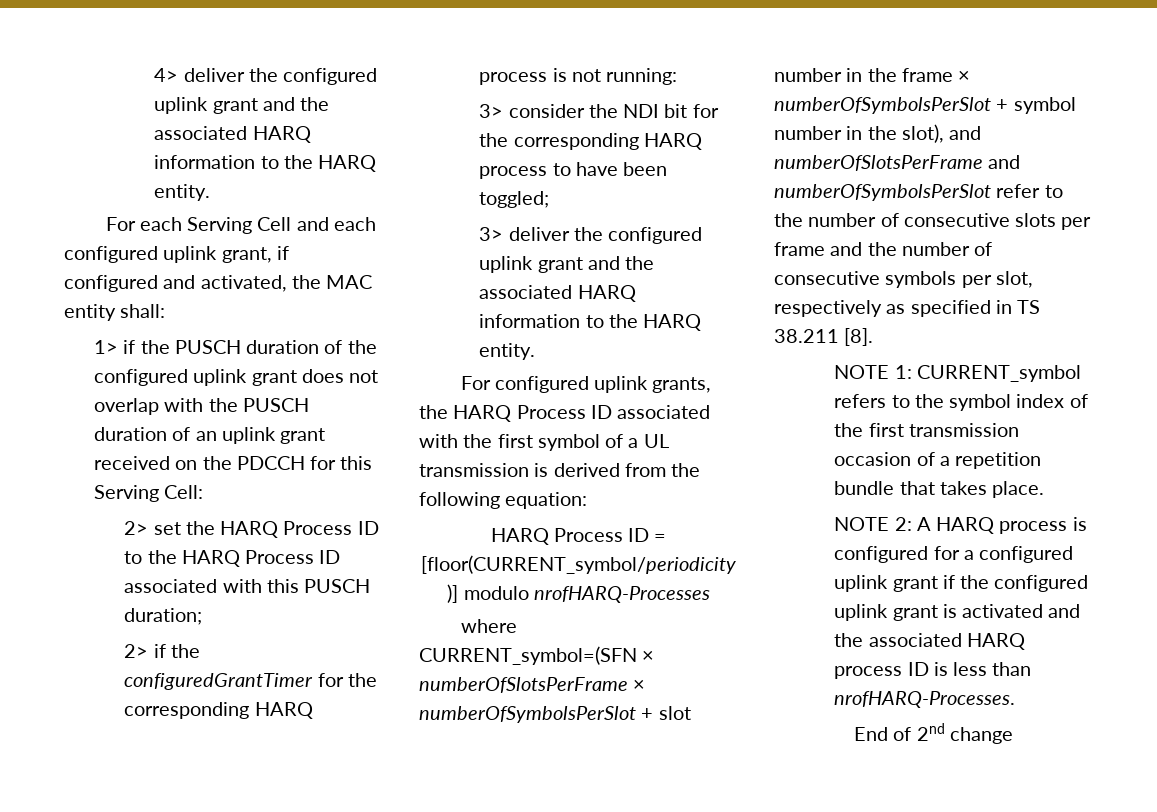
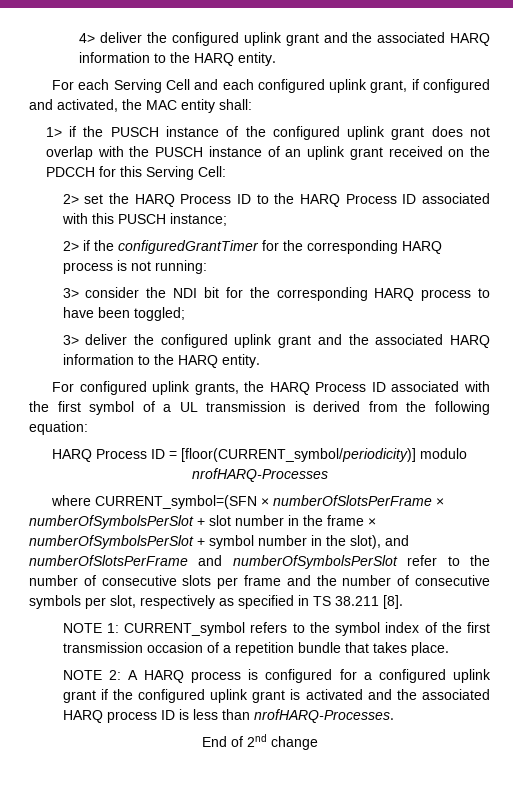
- 1> if the PUSCH duration of the configured uplink grant does not overlap with the PUSCH duration of an uplink grant received on the PDCCH for this Serving Cell:
+ 1> if the PUSCH instance of the configured uplink grant does not overlap with the PUSCH instance of an uplink grant received on the PDCCH for this Serving Cell:
- 2> set the HARQ Process ID to the HARQ Process ID associated with this PUSCH duration;
+ 2> set the HARQ Process ID to the HARQ Process ID associated with this PUSCH instance;

